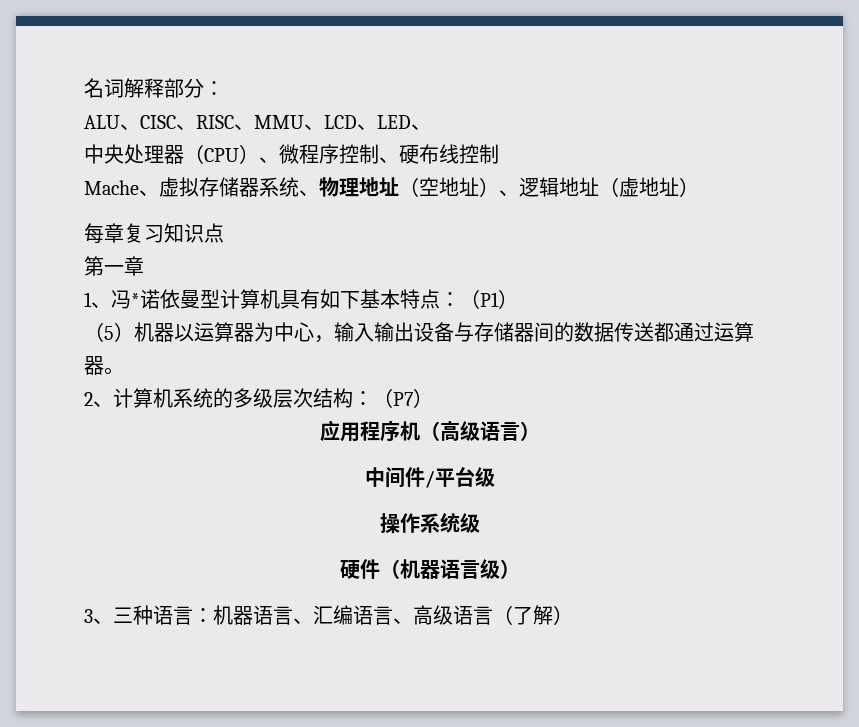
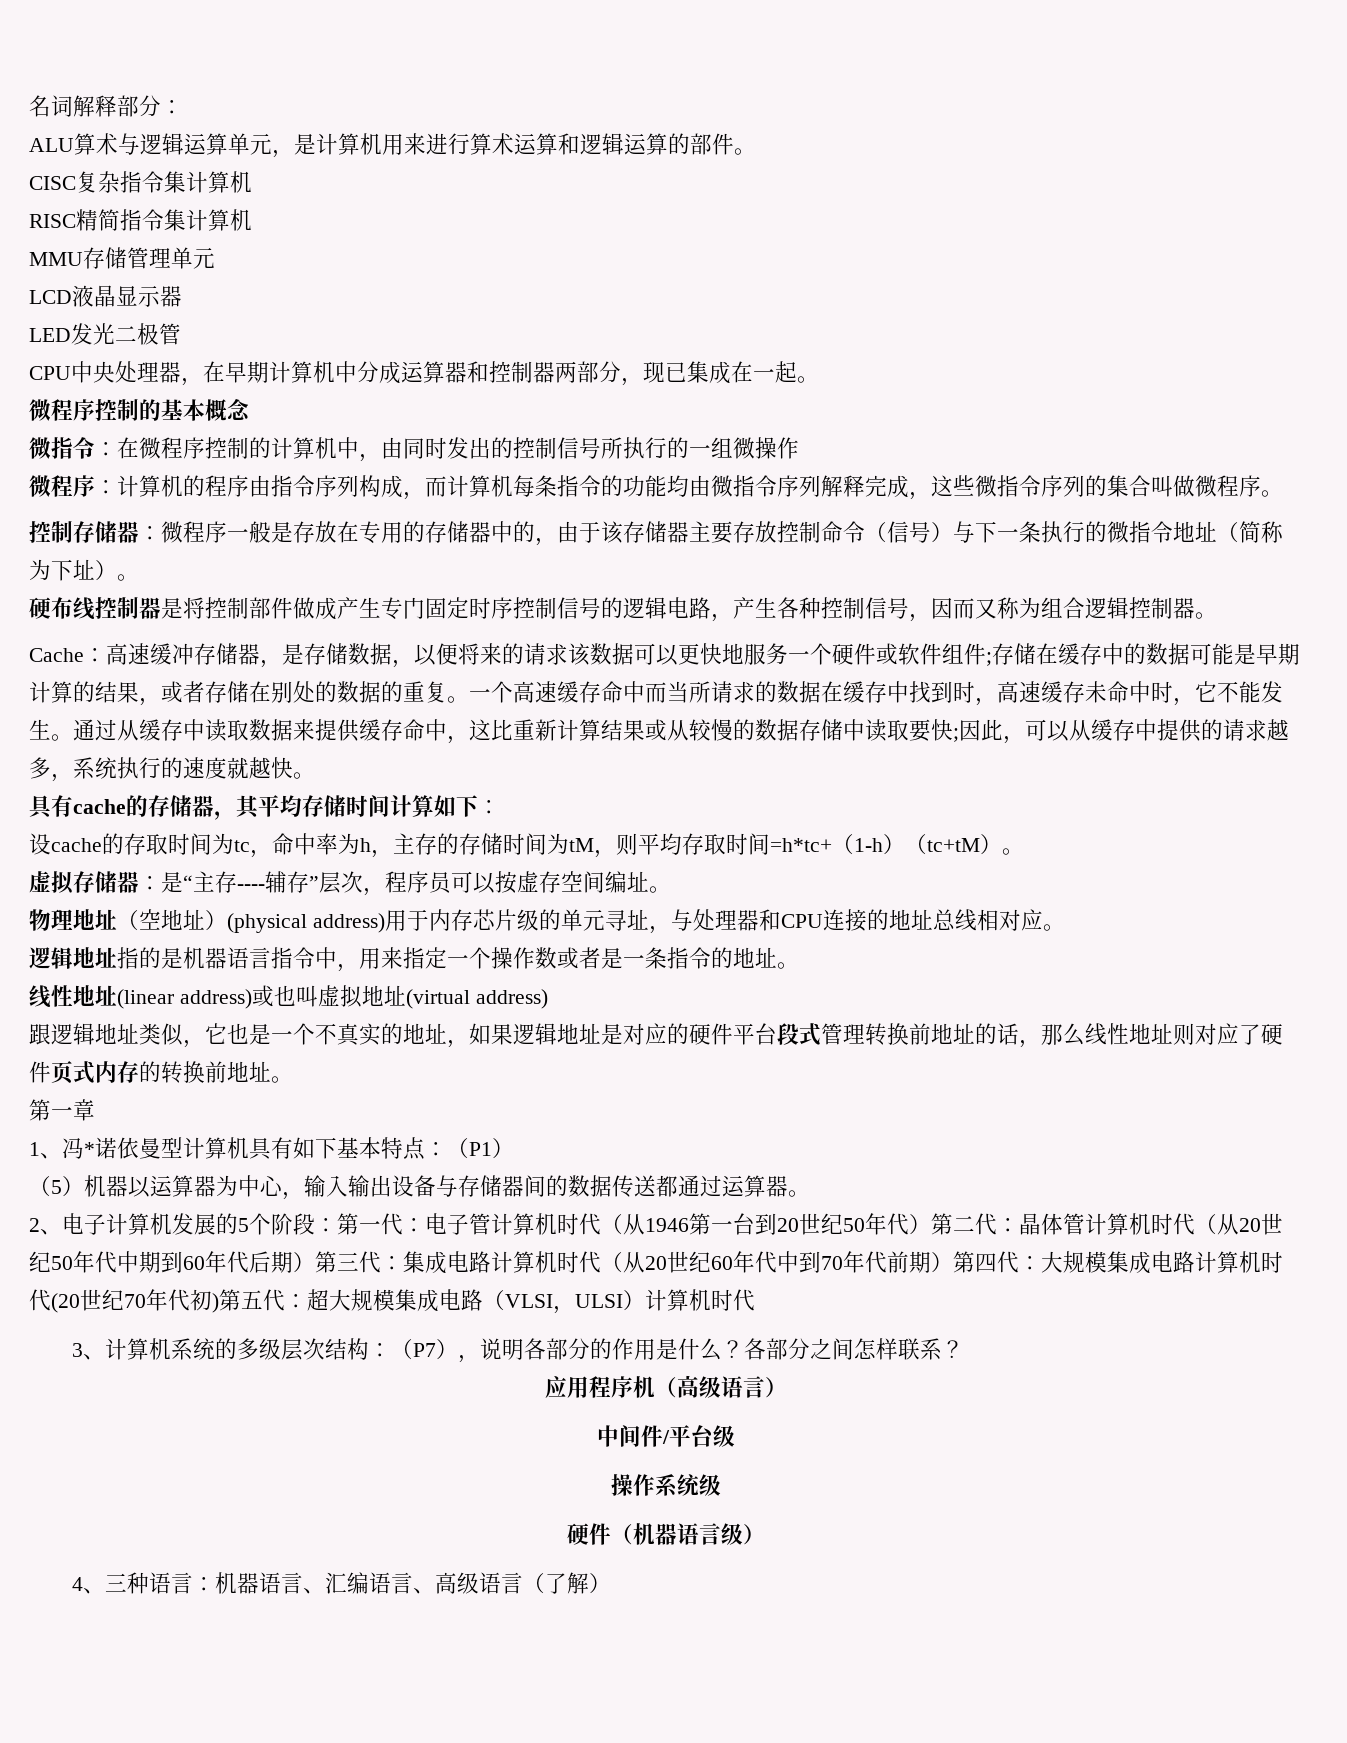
- ALU、CISC、RISC、MMU、LCD、LED、
- 中央处理器（CPU）、微程序控制、硬布线控制
- Mache、虚拟存储器系统、物理地址（空地址）、逻辑地址（虚地址）
- 每章复习知识点
+ ALU算术与逻辑运算单元，是计算机用来进行算术运算和逻辑运算的部件。
+ CISC复杂指令集计算机
+ RISC精简指令集计算机
+ MMU存储管理单元
+ LCD液晶显示器
+ LED发光二极管
+ CPU中央处理器，在早期计算机中分成运算器和控制器两部分，现已集成在一起。
+ 微程序控制的基本概念
+ 微指令：在微程序控制的计算机中，由同时发出的控制信号所执行的一组微操作
+ 微程序：计算机的程序由指令序列构成，而计算机每条指令的功能均由微指令序列解释完成，这些微指令序列的集合叫做微程序。
+ 控制存储器：微程序一般是存放在专用的存储器中的，由于该存储器主要存放控制命令（信号）与下一条执行的微指令地址（简称为下址）。
+ 硬布线控制器是将控制部件做成产生专门固定时序控制信号的逻辑电路，产生各种控制信号，因而又称为组合逻辑控制器。
+ Cache：高速缓冲存储器，是存储数据，以便将来的请求该数据可以更快地服务一个硬件或软件组件;存储在缓存中的数据可能是早期计算的结果，或者存储在别处的数据的重复。一个高速缓存命中而当所请求的数据在缓存中找到时，高速缓存未命中时，它不能发生。通过从缓存中读取数据来提供缓存命中，这比重新计算结果或从较慢的数据存储中读取要快;因此，可以从缓存中提供的请求越多，系统执行的速度就越快。
+ 具有cache的存储器，其平均存储时间计算如下：
+ 设cache的存取时间为tc，命中率为h，主存的存储时间为tM，则平均存取时间=h*tc+（1-h）（tc+tM）。
+ 虚拟存储器：是“主存----辅存”层次，程序员可以按虚存空间编址。
+ 物理地址（空地址）(physical address)用于内存芯片级的单元寻址，与处理器和CPU连接的地址总线相对应。
+ 逻辑地址指的是机器语言指令中，用来指定一个操作数或者是一条指令的地址。
+ 线性地址(linear address)或也叫虚拟地址(virtual address)
+ 跟逻辑地址类似，它也是一个不真实的地址，如果逻辑地址是对应的硬件平台段式管理转换前地址的话，那么线性地址则对应了硬件页式内存的转换前地址。
- 2、计算机系统的多级层次结构：（P7）
+ 2、电子计算机发展的5个阶段：第一代：电子管计算机时代（从1946第一台到20世纪50年代）第二代：晶体管计算机时代（从20世纪50年代中期到60年代后期）第三代：集成电路计算机时代（从20世纪60年代中到70年代前期）第四代：大规模集成电路计算机时代(20世纪70年代初)第五代：超大规模集成电路（VLSI，ULSI）计算机时代
+ 3、计算机系统的多级层次结构：（P7），说明各部分的作用是什么？各部分之间怎样联系？
- 3、三种语言：机器语言、汇编语言、高级语言（了解）
+ 4、三种语言：机器语言、汇编语言、高级语言（了解）

